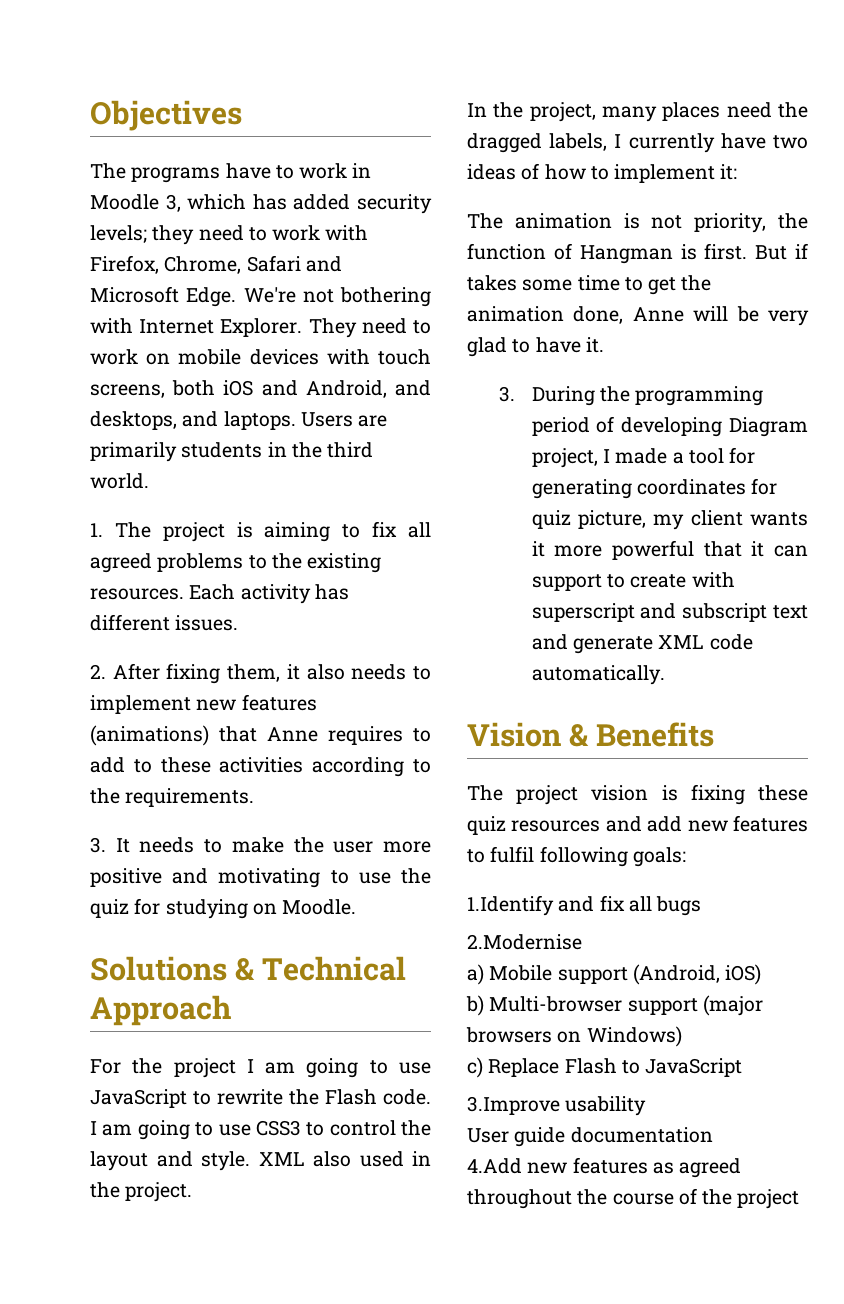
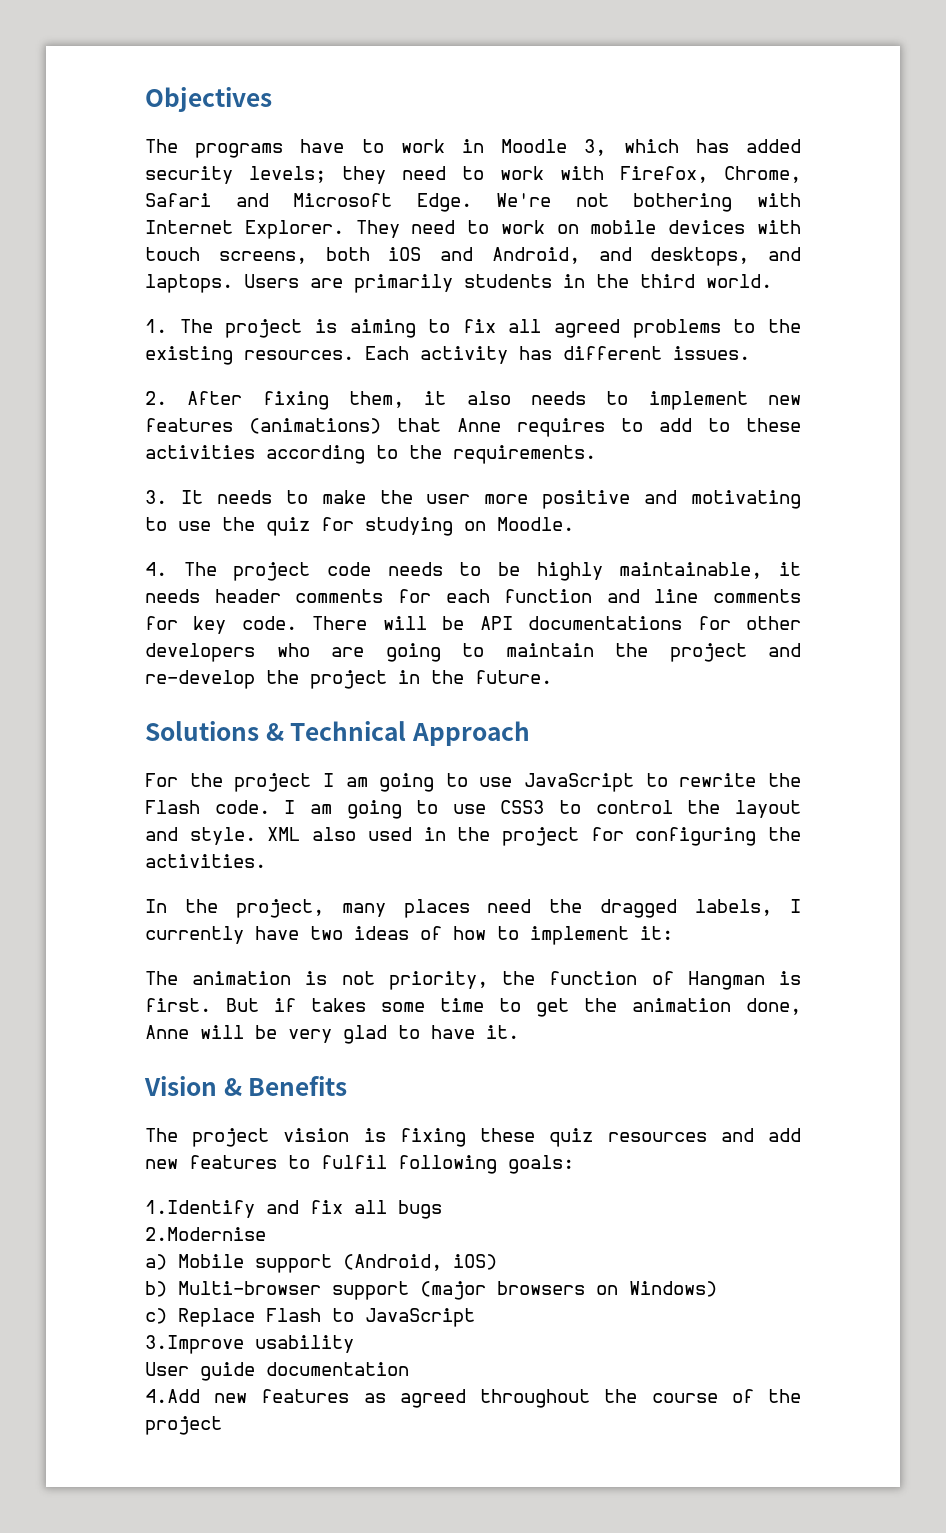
+ 4. The project code needs to be highly maintainable, it needs header comments for each function and line comments for key code. There will be API documentations for other developers who are going to maintain the project and re-develop the project in the future.
- XML also used in the project.
+ XML also used in the project for configuring the activities.
- 3. During the programming period of developing Diagram project, I made a tool for generating coordinates for quiz picture, my client wants it more powerful that it can support to create with superscript and subscript text and generate XML code automatically.

